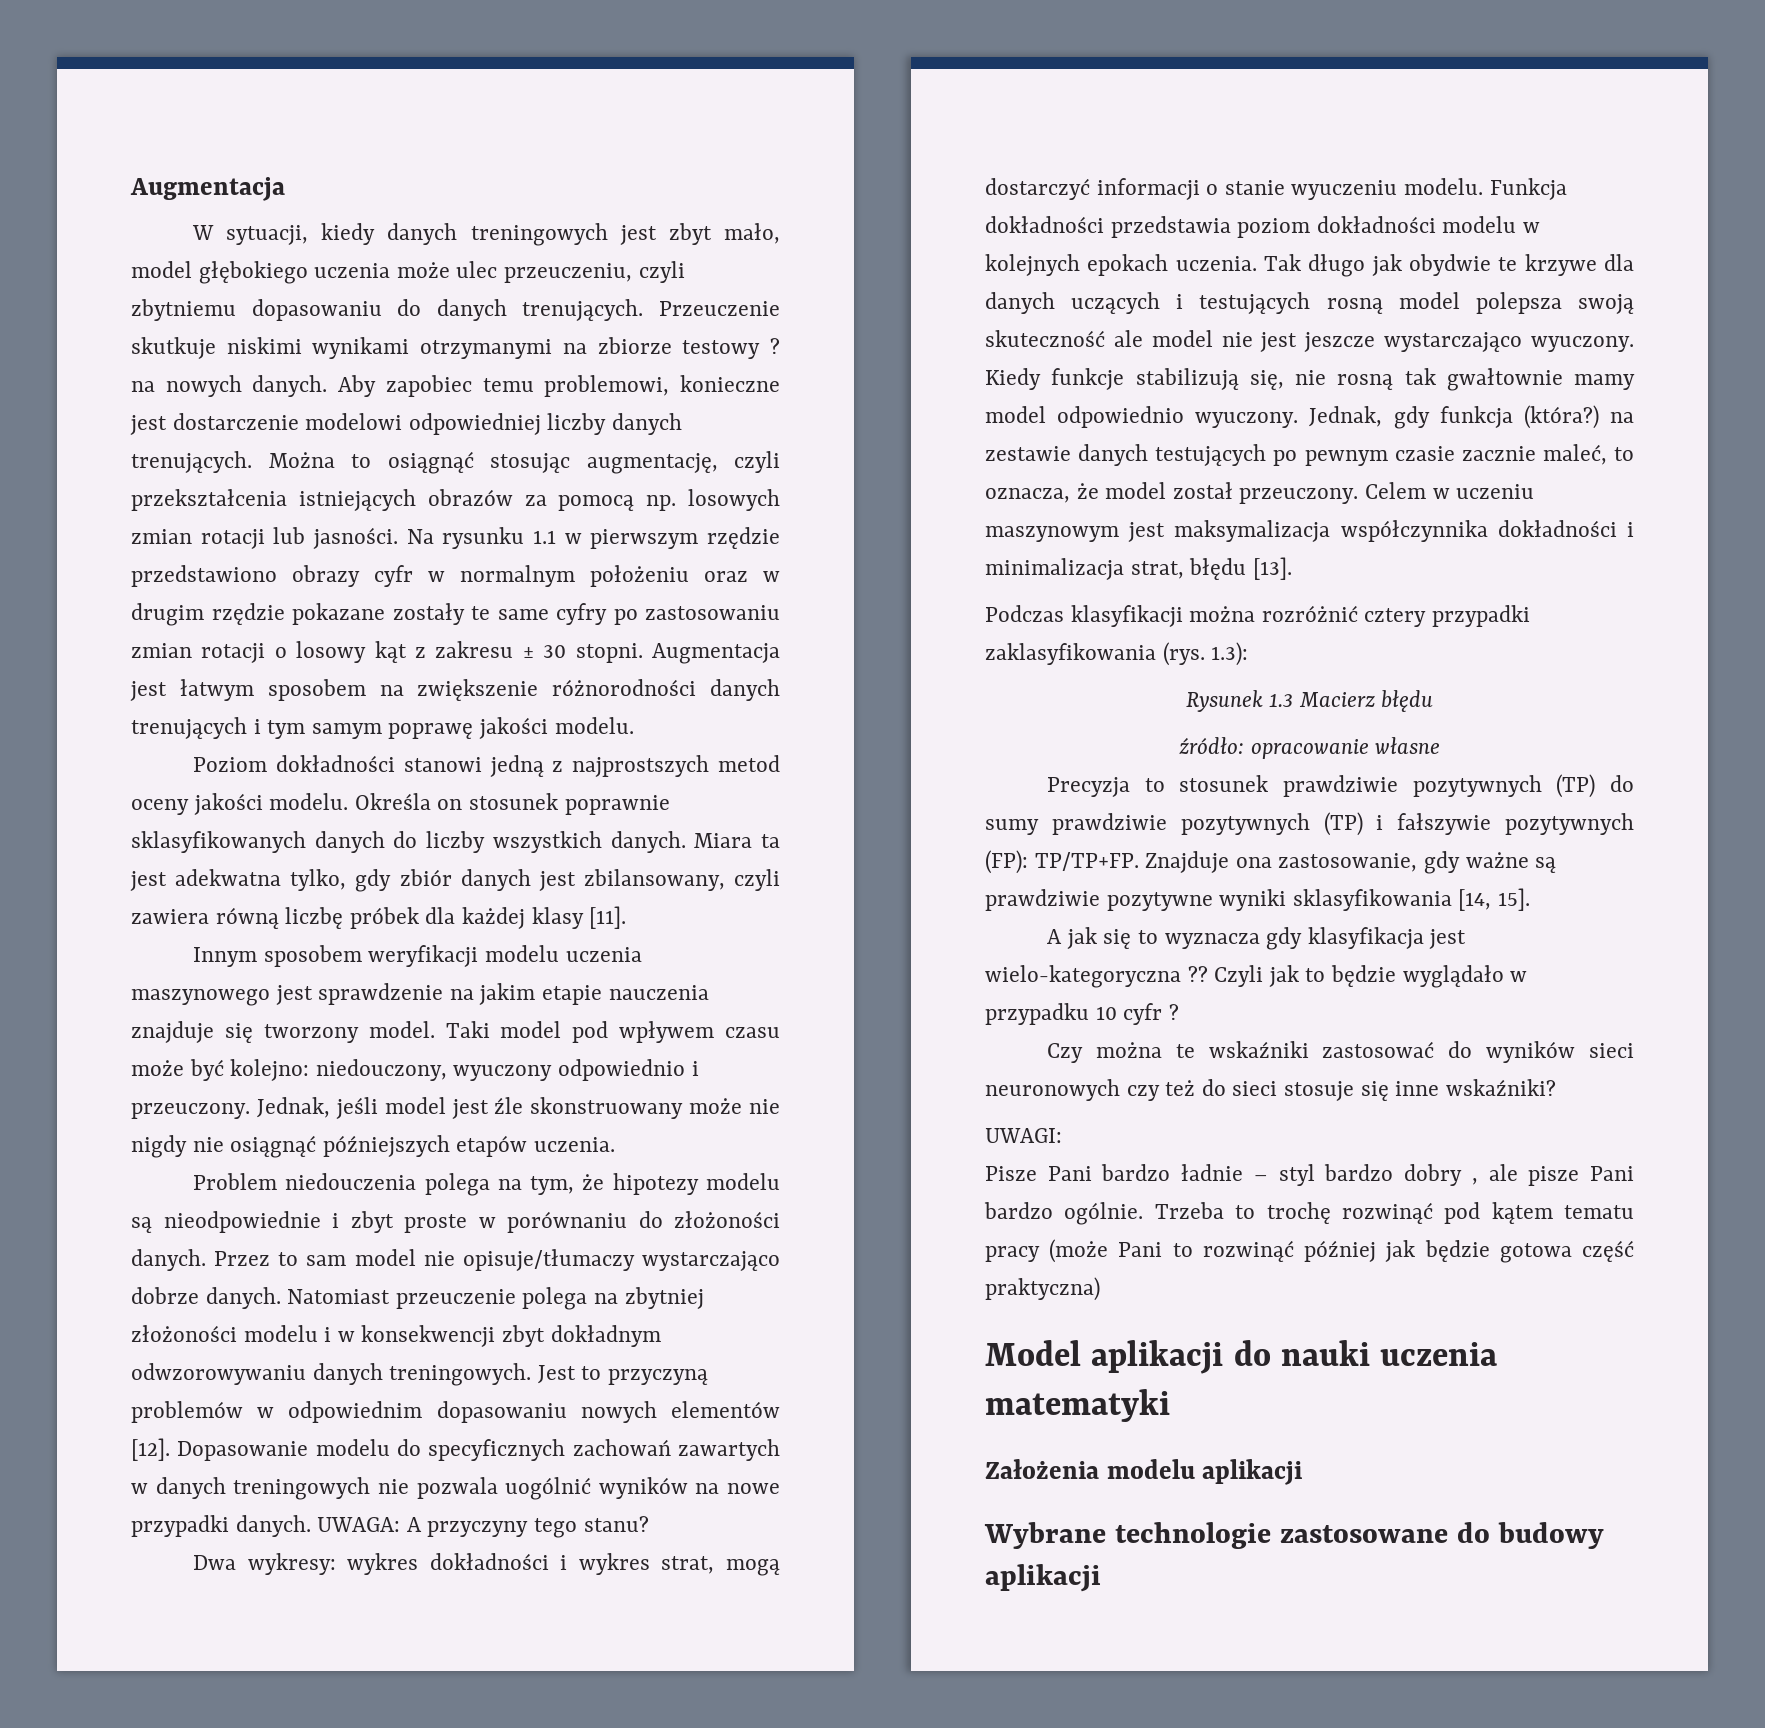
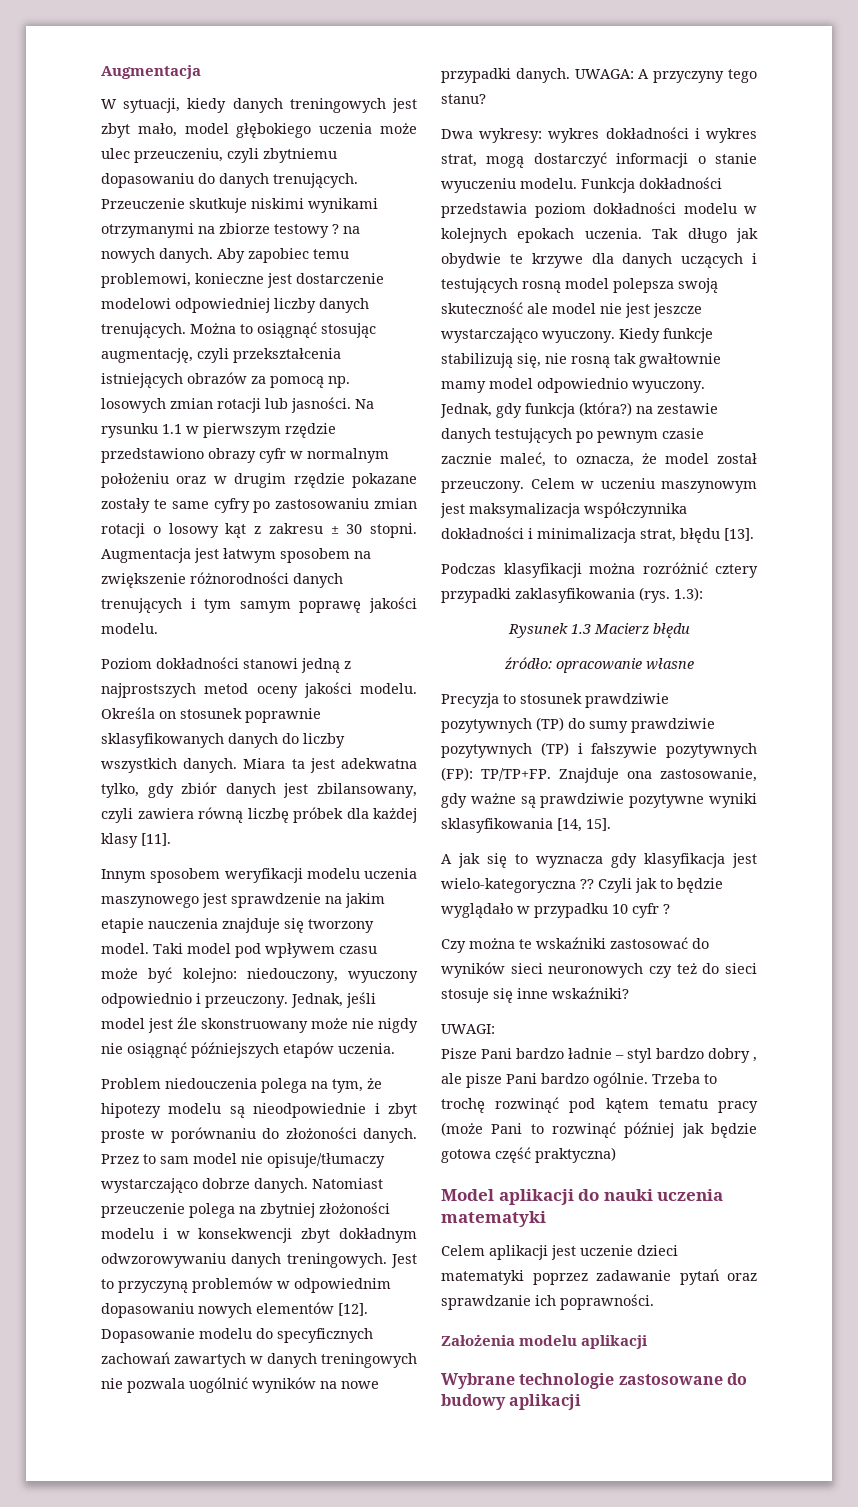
+ Celem aplikacji jest uczenie dzieci matematyki poprzez zadawanie pytań oraz sprawdzanie ich poprawności.

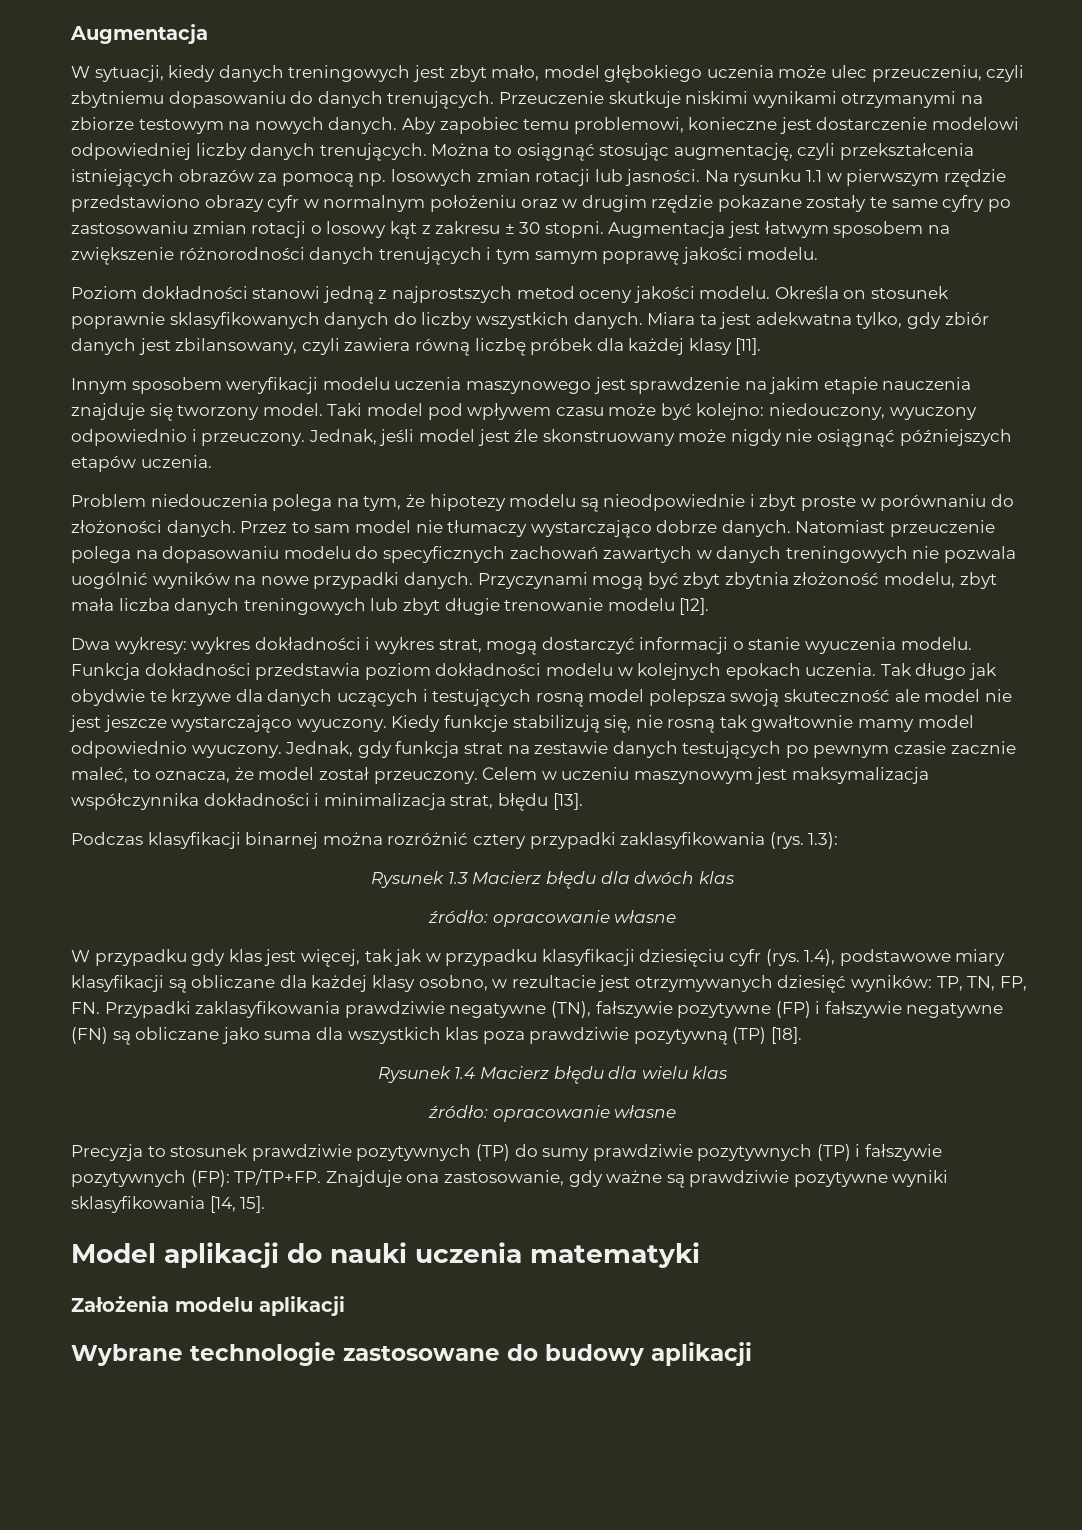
- Przeuczenie skutkuje niskimi wynikami otrzymanymi na zbiorze testowy ? na nowych danych.
+ Przeuczenie skutkuje niskimi wynikami otrzymanymi na zbiorze testowym na nowych danych.
- Jednak, jeśli model jest źle skonstruowany może nie nigdy nie osiągnąć późniejszych etapów uczenia.
+ Jednak, jeśli model jest źle skonstruowany może nigdy nie osiągnąć późniejszych etapów uczenia.
- Przez to sam model nie opisuje/tłumaczy wystarczająco dobrze danych.
+ Przez to sam model nie tłumaczy wystarczająco dobrze danych.
- Natomiast przeuczenie polega na zbytniej złożoności modelu i w konsekwencji zbyt dokładnym odwzorowywaniu danych treningowych. Jest to przyczyną problemów w odpowiednim dopasowaniu nowych elementów [12]. Dopasowanie modelu do specyficznych zachowań zawartych w danych treningowych nie pozwala uogólnić wyników na nowe przypadki danych.
+ Natomiast przeuczenie polega na dopasowaniu modelu do specyficznych zachowań zawartych w danych treningowych nie pozwala uogólnić wyników na nowe przypadki danych.
- UWAGA: A przyczyny tego stanu?
+ Przyczynami mogą być zbyt zbytnia złożoność modelu, zbyt mała liczba danych treningowych lub zbyt długie trenowanie modelu [12].
- Dwa wykresy: wykres dokładności i wykres strat, mogą dostarczyć informacji o stanie wyuczeniu modelu.
+ Dwa wykresy: wykres dokładności i wykres strat, mogą dostarczyć informacji o stanie wyuczenia modelu.
- Jednak, gdy funkcja (która?) na zestawie danych testujących po pewnym czasie zacznie maleć, to oznacza, że model został przeuczony.
+ Jednak, gdy funkcja strat na zestawie danych testujących po pewnym czasie zacznie maleć, to oznacza, że model został przeuczony.
- Podczas klasyfikacji można rozróżnić cztery przypadki zaklasyfikowania (rys.
+ Podczas klasyfikacji binarnej można rozróżnić cztery przypadki zaklasyfikowania (rys.
- Rysunek 1.3 Macierz błędu
+ Rysunek 1.3 Macierz błędu dla dwóch klas
+ źródło: opracowanie własne
+ W przypadku gdy klas jest więcej, tak jak w przypadku klasyfikacji dziesięciu cyfr (rys. 1.4), podstawowe miary klasyfikacji są obliczane dla każdej klasy osobno, w rezultacie jest otrzymywanych dziesięć wyników: TP, TN, FP, FN. Przypadki zaklasyfikowania prawdziwie negatywne (TN), fałszywie pozytywne (FP) i fałszywie negatywne (FN) są obliczane jako suma dla wszystkich klas poza prawdziwie pozytywną (TP) [18].
+ Rysunek 1.4 Macierz błędu dla wielu klas
- A jak się to wyznacza gdy klasyfikacja jest wielo-kategoryczna ?? Czyli jak to będzie wyglądało w przypadku 10 cyfr ?
- Czy można te wskaźniki zastosować do wyników sieci neuronowych czy też do sieci stosuje się inne wskaźniki?
- UWAGI:
- Pisze Pani bardzo ładnie – styl bardzo dobry , ale pisze Pani bardzo ogólnie. Trzeba to trochę rozwinąć pod kątem tematu pracy (może Pani to rozwinąć później jak będzie gotowa część praktyczna)
- Celem aplikacji jest uczenie dzieci matematyki poprzez zadawanie pytań oraz sprawdzanie ich poprawności.

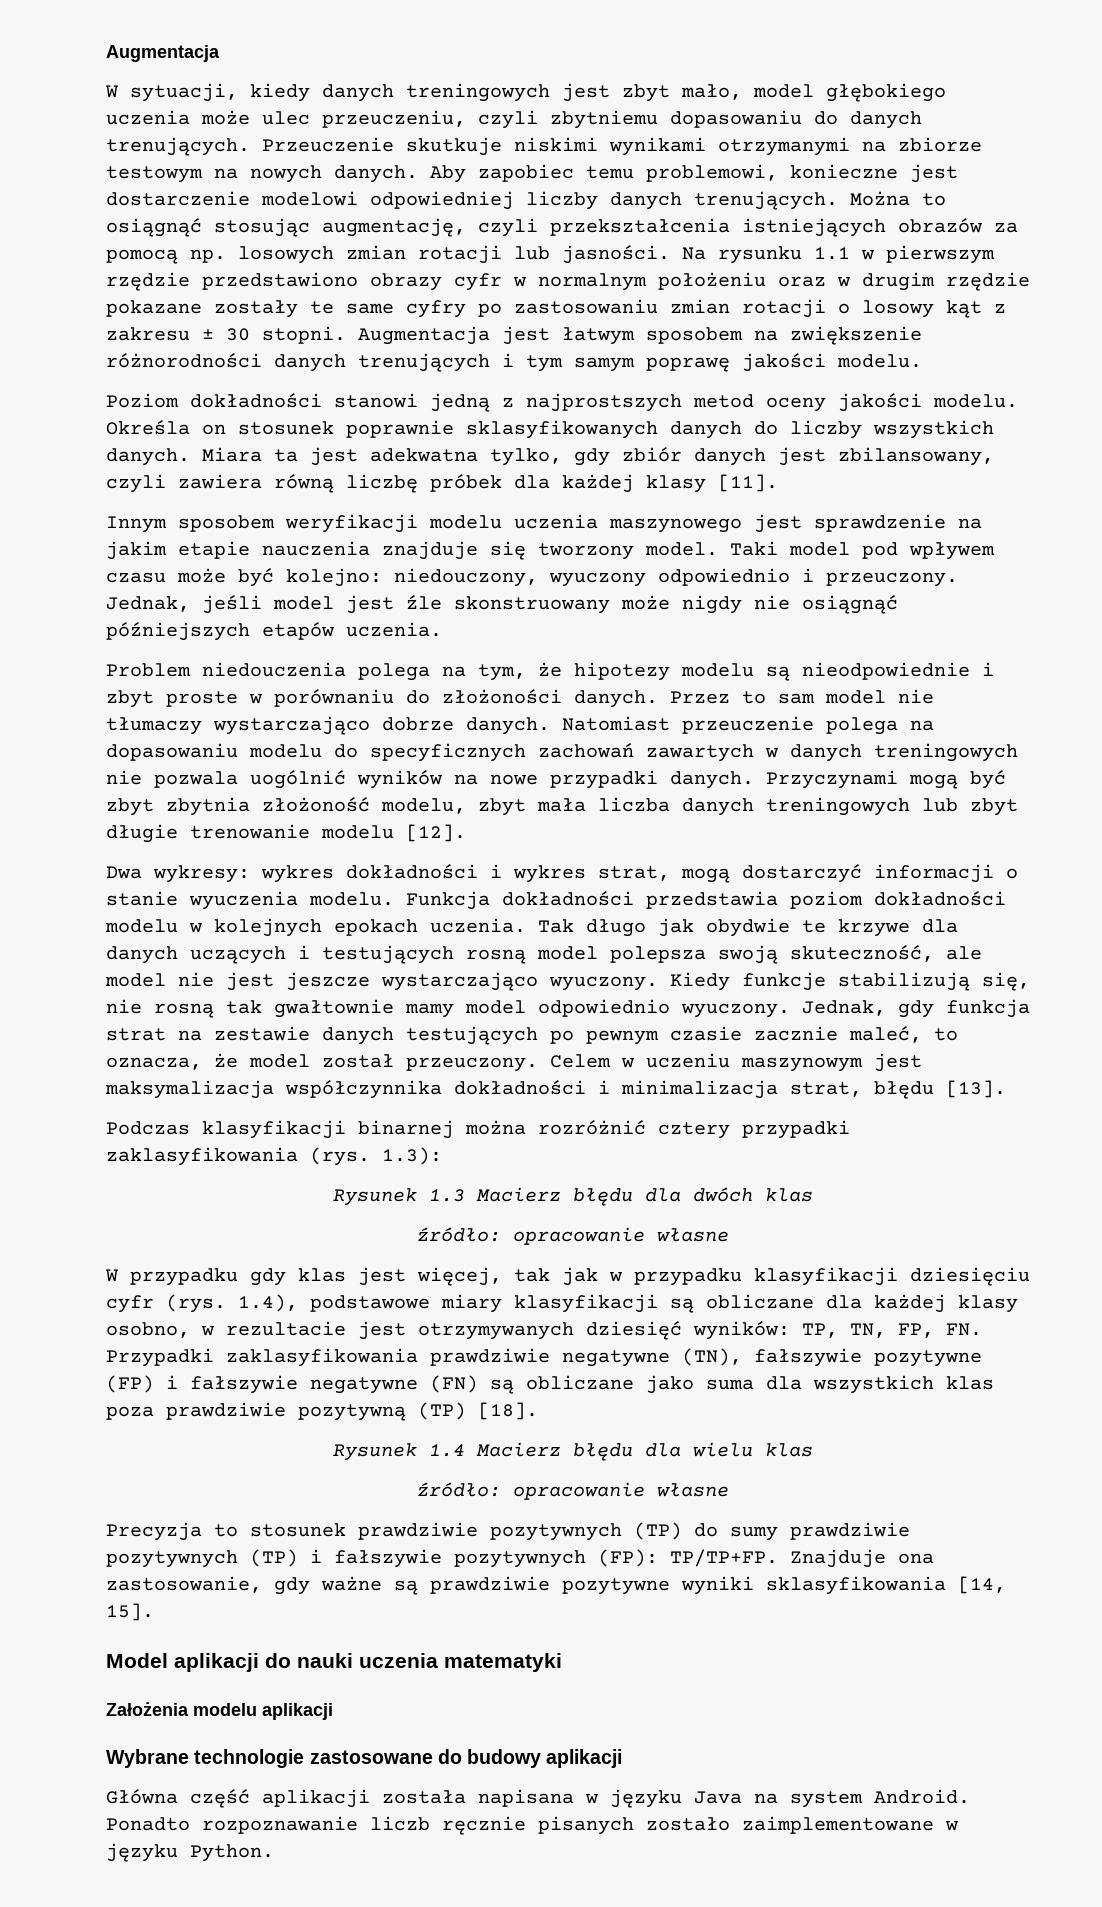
- Tak długo jak obydwie te krzywe dla danych uczących i testujących rosną model polepsza swoją skuteczność ale model nie jest jeszcze wystarczająco wyuczony.
+ Tak długo jak obydwie te krzywe dla danych uczących i testujących rosną model polepsza swoją skuteczność, ale model nie jest jeszcze wystarczająco wyuczony.
+ Główna część aplikacji została napisana w języku Java na system Android. Ponadto rozpoznawanie liczb ręcznie pisanych zostało zaimplementowane w języku Python.

